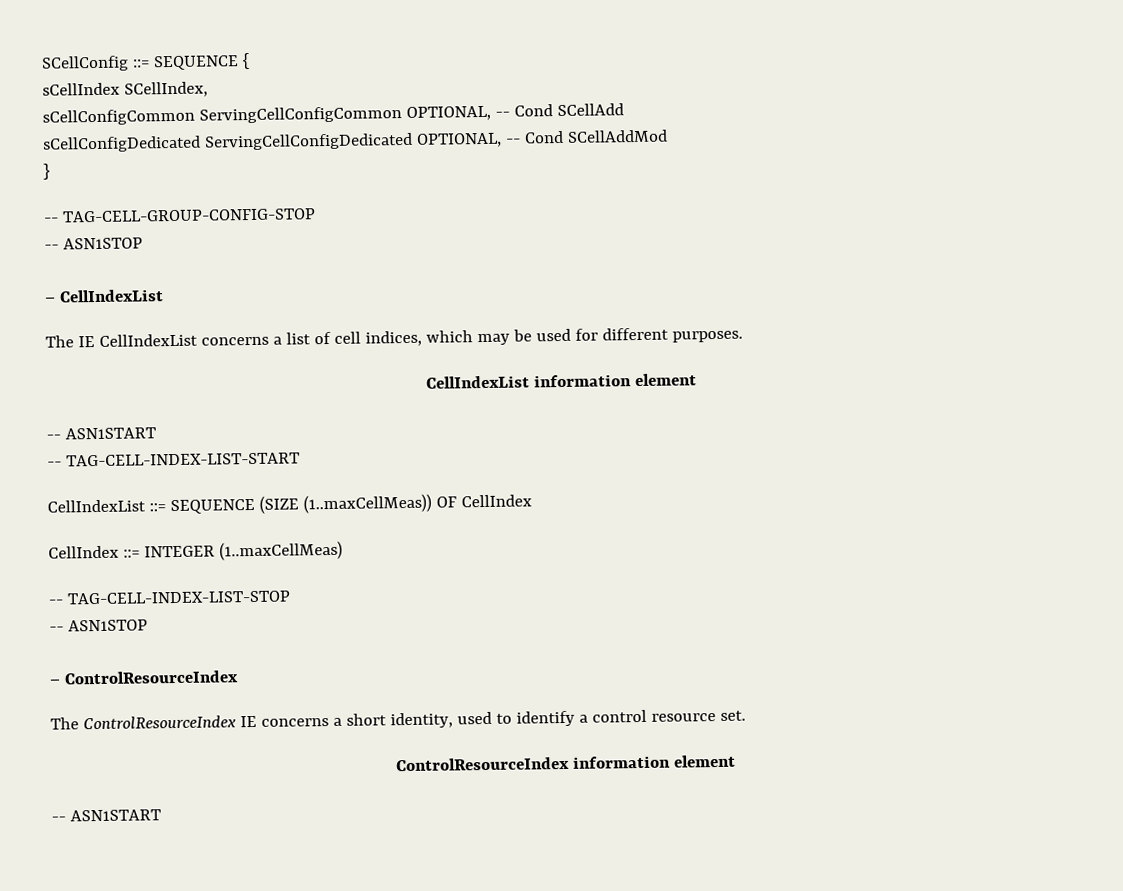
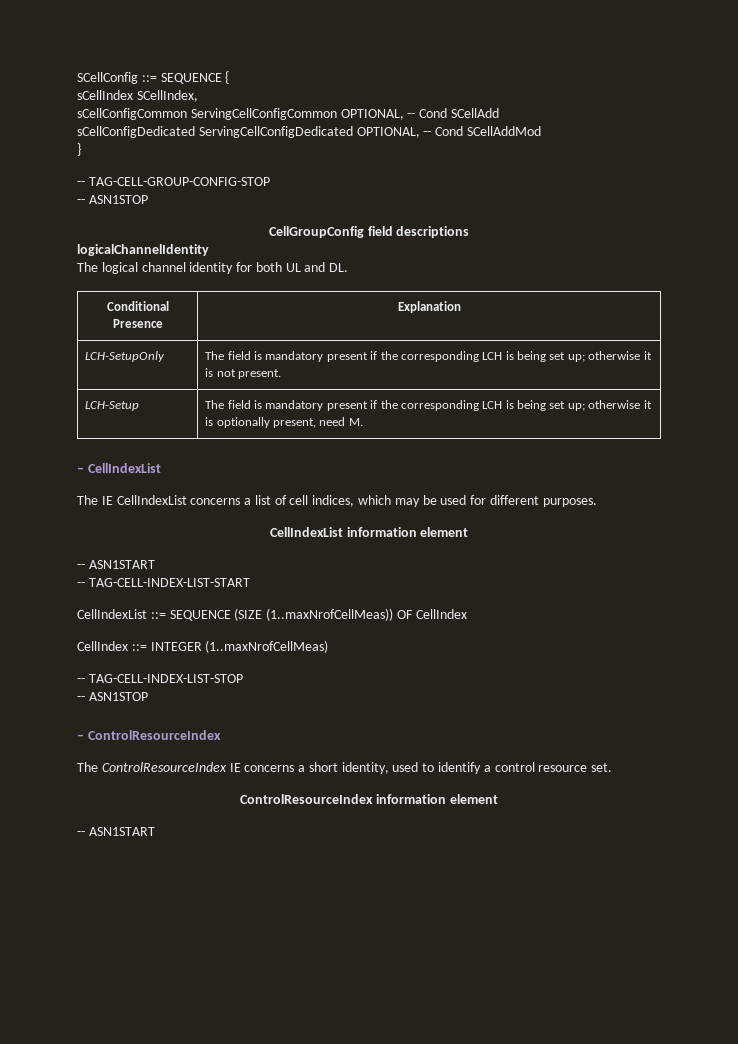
+ CellGroupConfig field descriptions
+ logicalChannelIdentity
+ The logical channel identity for both UL and DL.
+ Conditional Presence | Explanation
+ LCH-SetupOnly | The field is mandatory present if the corresponding LCH is being set up; otherwise it is not present.
+ LCH-Setup | The field is mandatory present if the corresponding LCH is being set up; otherwise it is optionally present, need M.
- CellIndexList ::= SEQUENCE (SIZE (1..maxCellMeas)) OF CellIndex
+ CellIndexList ::= SEQUENCE (SIZE (1..maxNrofCellMeas)) OF CellIndex
- CellIndex ::= INTEGER (1..maxCellMeas)
+ CellIndex ::= INTEGER (1..maxNrofCellMeas)

